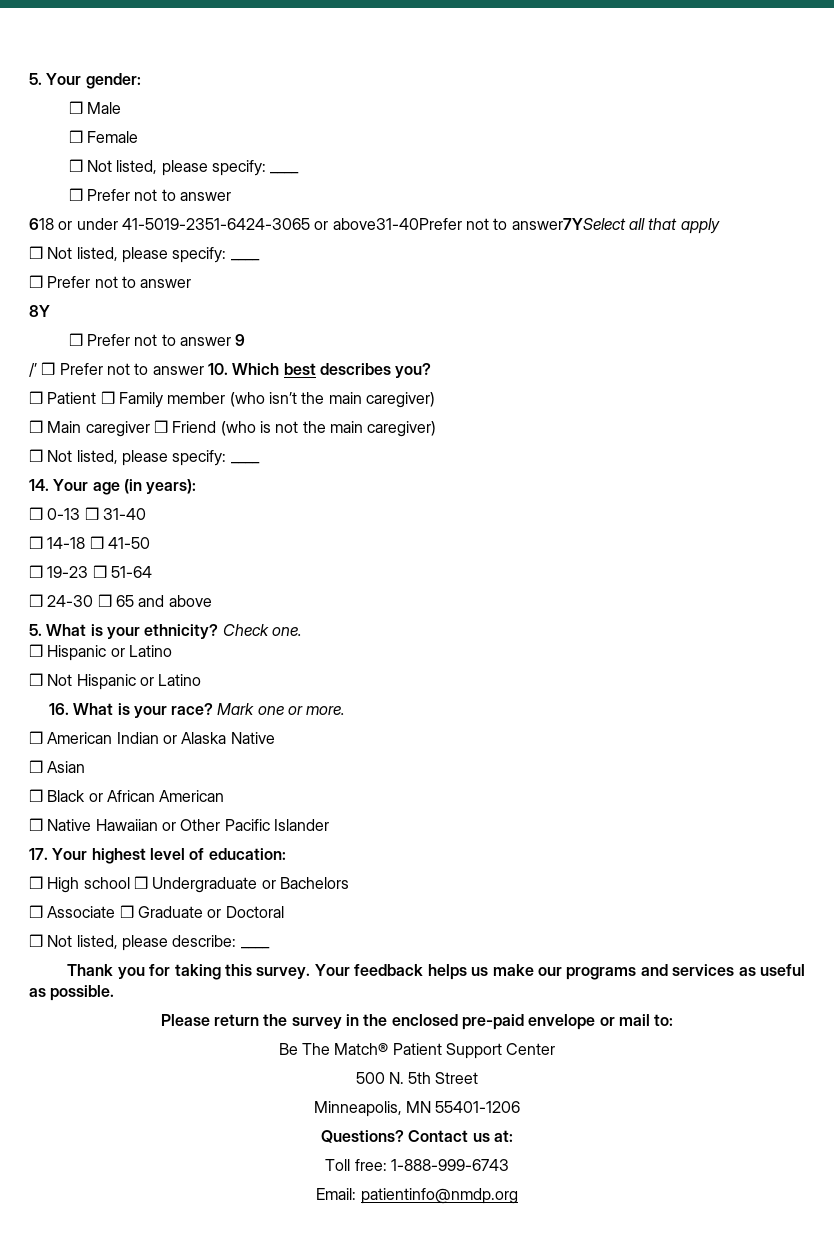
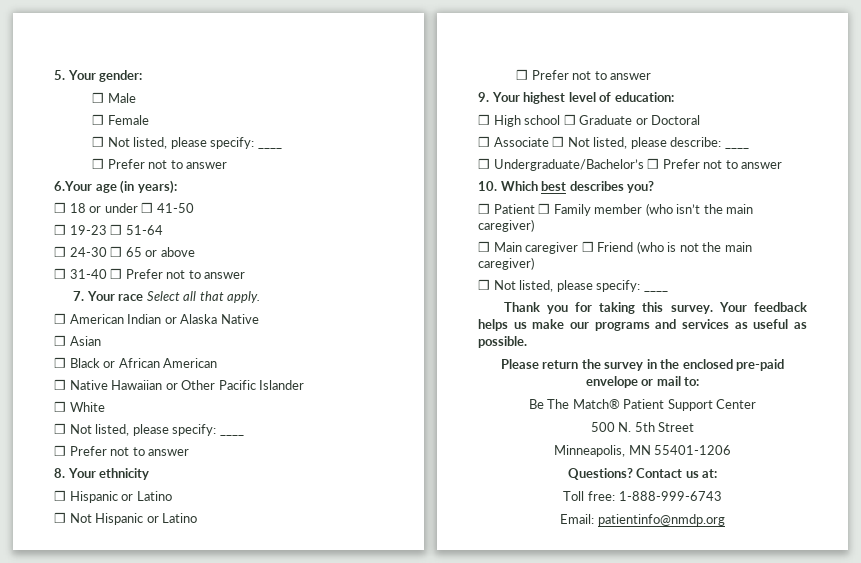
- 618 or under 41-5019-2351-6424-3065 or above31-40Prefer not to answer7YSelect all that apply
+ 6.Your age (in years):
+ ❒ 18 or under ❒ 41-50
+ ❒ 19-23 ❒ 51-64
+ ❒ 24-30 ❒ 65 or above
+ ❒ 31-40 ❒ Prefer not to answer
+ 7. Your race Select all that apply.
+ ❒ American Indian or Alaska Native
+ ❒ Asian
+ ❒ Black or African American
+ ❒ Native Hawaiian or Other Pacific Islander
+ ❒ White
- 8Y
- ❒ Prefer not to answer 9
- /’ ❒ Prefer not to answer 10. Which best describes you?
+ 8. Your ethnicity
+ ❒ Hispanic or Latino
+ ❒ Not Hispanic or Latino
+ ❒ Prefer not to answer
+ 9. Your highest level of education:
+ ❒ High school ❒ Graduate or Doctoral
+ ❒ Associate ❒ Not listed, please describe: ____
+ ❒ Undergraduate/Bachelor’s ❒ Prefer not to answer
+ 10. Which best describes you?
- 14. Your age (in years):
- ❒ 0-13 ❒ 31-40
- ❒ 14-18 ❒ 41-50
- ❒ 19-23 ❒ 51-64
- ❒ 24-30 ❒ 65 and above
- 5. What is your ethnicity? Check one.
- ❒ Hispanic or Latino
- ❒ Not Hispanic or Latino
- 16. What is your race? Mark one or more.
- ❒ American Indian or Alaska Native
- ❒ Asian
- ❒ Black or African American
- ❒ Native Hawaiian or Other Pacific Islander
- 17. Your highest level of education:
- ❒ High school ❒ Undergraduate or Bachelors
- ❒ Associate ❒ Graduate or Doctoral
- ❒ Not listed, please describe: ____

